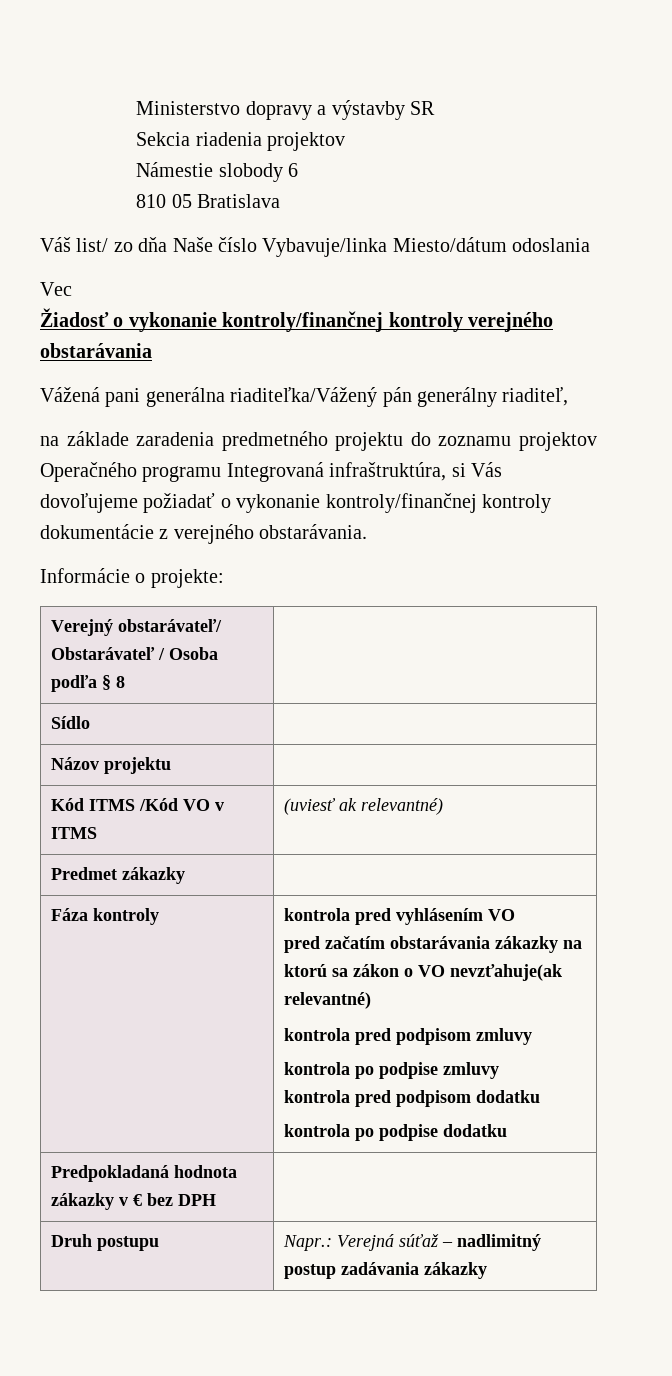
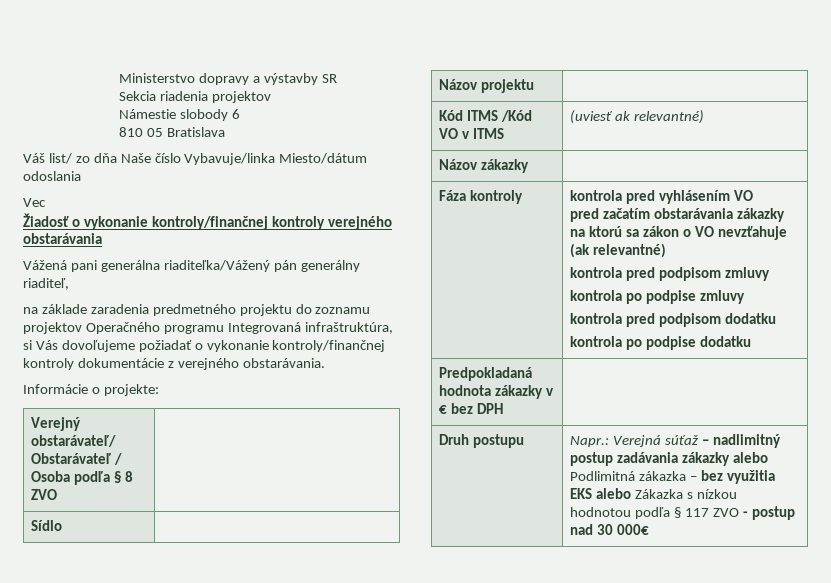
- Verejný obstarávateľ/ Obstarávateľ / Osoba podľa § 8 |
+ Verejný obstarávateľ/ Obstarávateľ / Osoba podľa § 8 ZVO |
- Predmet zákazky |
+ Názov zákazky |
  Fáza kontroly | kontrola pred vyhlásením VO
- pred začatím obstarávania zákazky na ktorú sa zákon o VO nevzťahuje(ak relevantné)
+ pred začatím obstarávania zákazky na ktorú sa zákon o VO nevzťahuje (ak relevantné)
- Druh postupu | Napr.: Verejná súťaž – nadlimitný postup zadávania zákazky
+ Druh postupu | Napr.: Verejná súťaž – nadlimitný postup zadávania zákazky alebo Podlimitná zákazka – bez využitia EKS alebo Zákazka s nízkou hodnotou podľa § 117 ZVO - postup nad 30 000€

